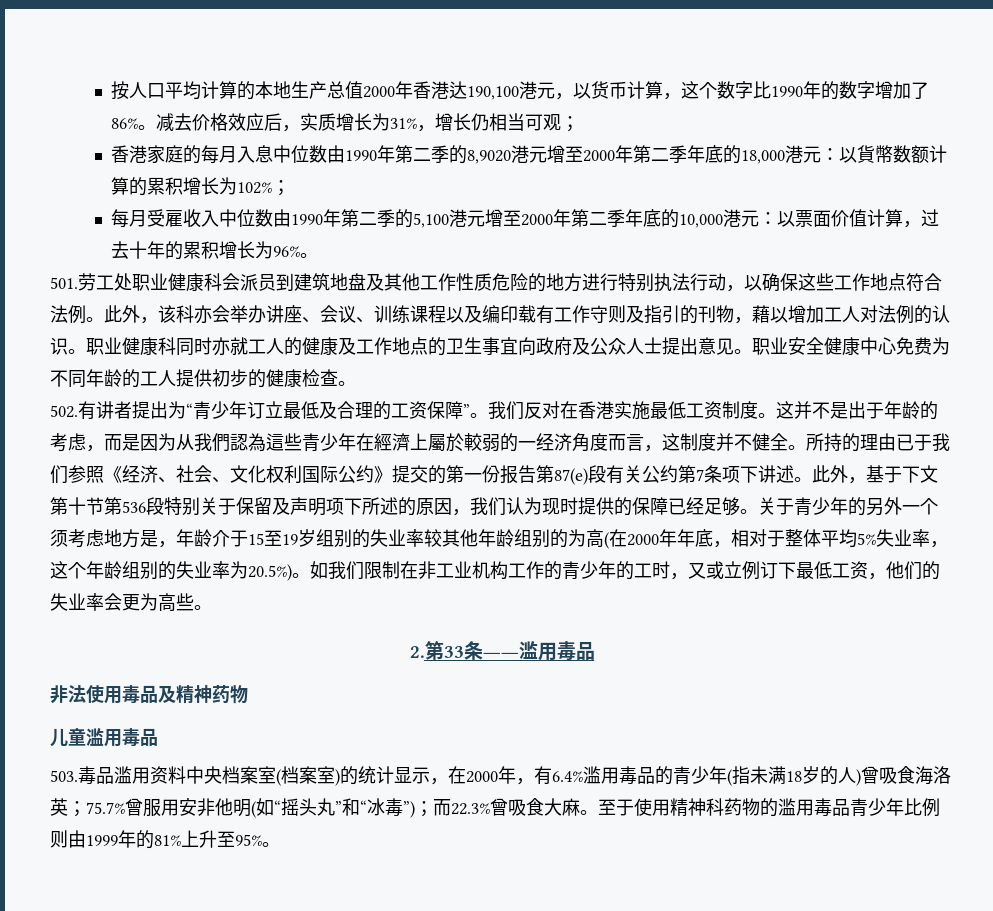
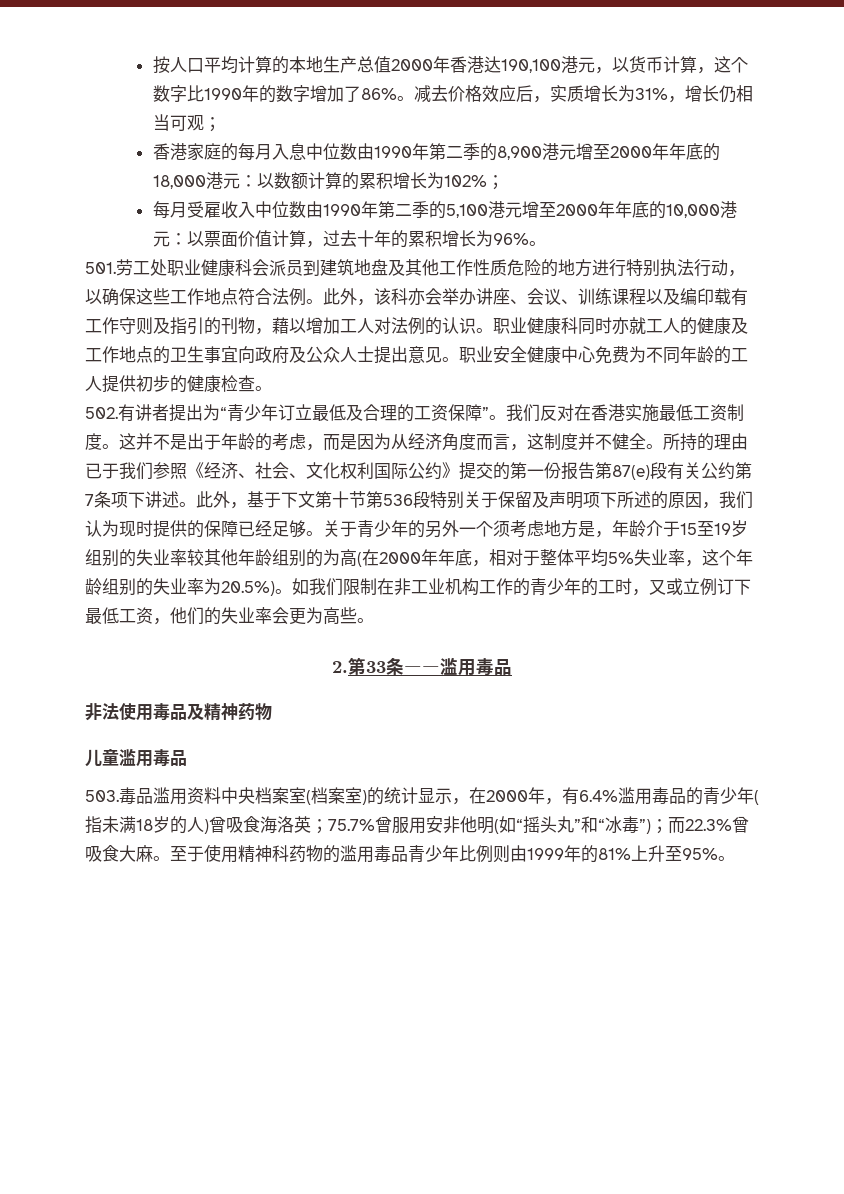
- 香港家庭的每月入息中位数由1990年第二季的8,9020港元增至2000年第二季年底的18,000港元：以貨幣数额计算的累积增长为102%；
+ 香港家庭的每月入息中位数由1990年第二季的8,900港元增至2000年年底的18,000港元：以数额计算的累积增长为102%；
- 每月受雇收入中位数由1990年第二季的5,100港元增至2000年第二季年底的10,000港元：以票面价值计算，过去十年的累积增长为96%。
+ 每月受雇收入中位数由1990年第二季的5,100港元增至2000年年底的10,000港元：以票面价值计算，过去十年的累积增长为96%。
- 这并不是出于年龄的考虑，而是因为从我們認為這些青少年在經濟上屬於較弱的一经济角度而言，这制度并不健全。
+ 这并不是出于年龄的考虑，而是因为从经济角度而言，这制度并不健全。

